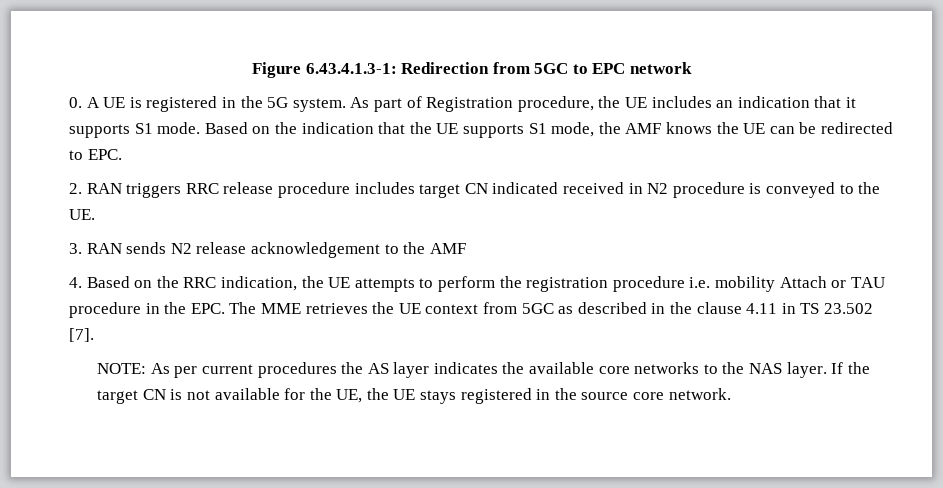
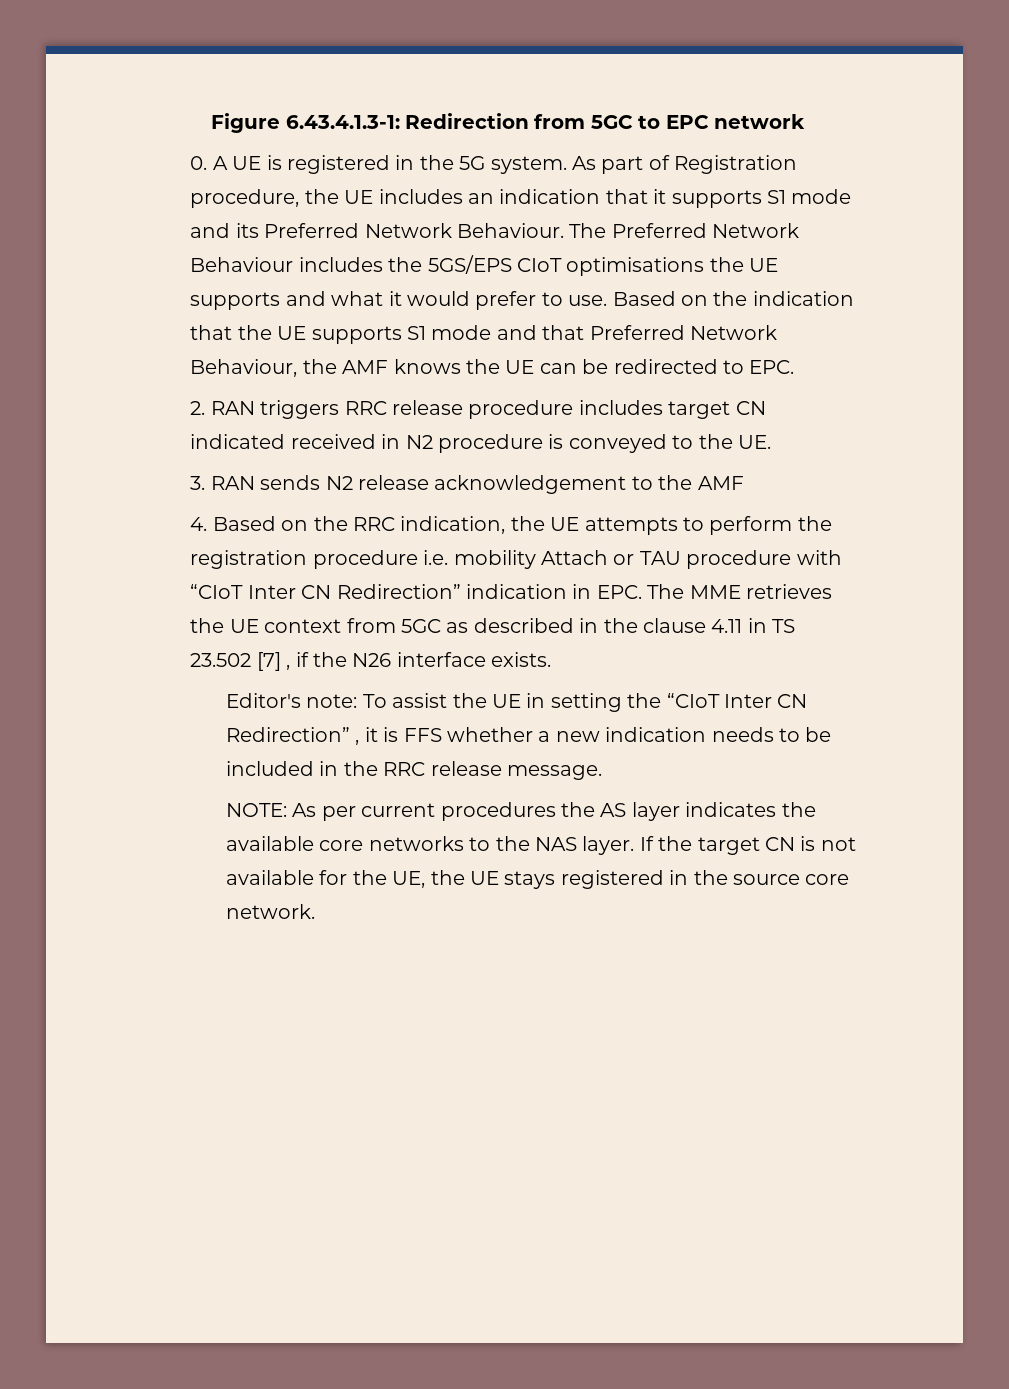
- As part of Registration procedure, the UE includes an indication that it supports S1 mode.
+ As part of Registration procedure, the UE includes an indication that it supports S1 mode and its Preferred Network Behaviour. The Preferred Network Behaviour includes the 5GS/EPS CIoT optimisations the UE supports and what it would prefer to use.
- Based on the indication that the UE supports S1 mode, the AMF knows the UE can be redirected to EPC.
+ Based on the indication that the UE supports S1 mode and that Preferred Network Behaviour, the AMF knows the UE can be redirected to EPC.
- 4. Based on the RRC indication, the UE attempts to perform the registration procedure i.e. mobility Attach or TAU procedure in the EPC. The MME retrieves the UE context from 5GC as described in the clause 4.11 in TS 23.502 [7].
+ 4. Based on the RRC indication, the UE attempts to perform the registration procedure i.e. mobility Attach or TAU procedure with “CIoT Inter CN Redirection” indication in EPC. The MME retrieves the UE context from 5GC as described in the clause 4.11 in TS 23.502 [7] , if the N26 interface exists.
+ Editor's note: To assist the UE in setting the “CIoT Inter CN Redirection” , it is FFS whether a new indication needs to be included in the RRC release message.

